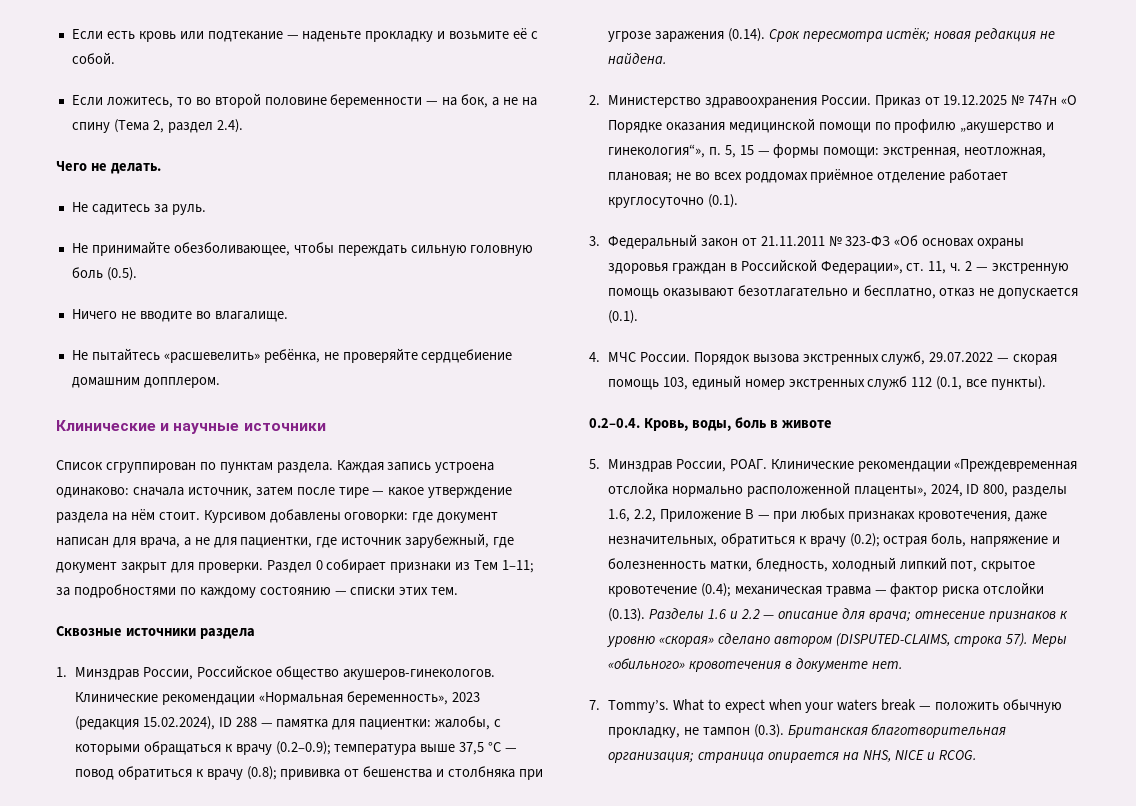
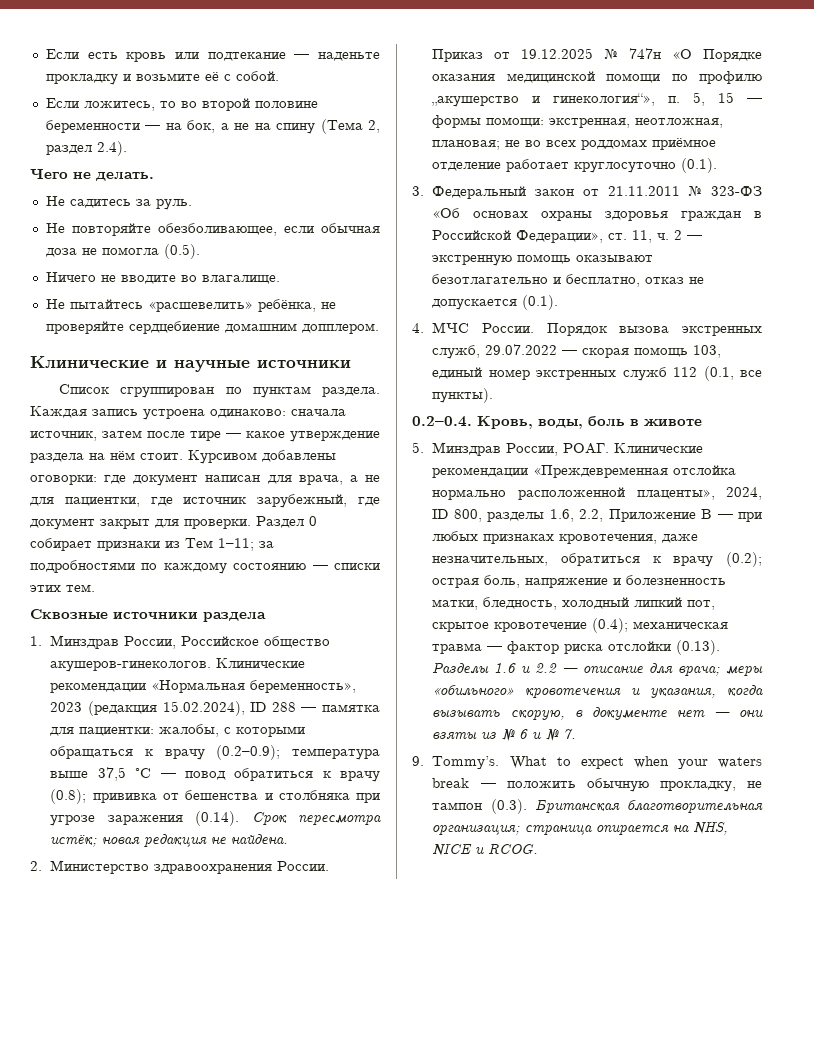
- Не принимайте обезболивающее, чтобы переждать сильную головную боль (0.5).
+ Не повторяйте обезболивающее, если обычная доза не помогла (0.5).
- Клинические рекомендации «Преждевременная отслойка нормально расположенной плаценты», 2024, ID 800, разделы 1.6, 2.2, Приложение В — при любых признаках кровотечения, даже незначительных, обратиться к врачу (0.2); острая боль, напряжение и болезненность матки, бледность, холодный липкий пот, скрытое кровотечение (0.4); механическая травма — фактор риска отслойки (0.13). Разделы 1.6 и 2.2 — описание для врача; отнесение признаков к уровню «скорая» сделано автором (DISPUTED-CLAIMS, строка 57). Меры «обильного» кровотечения в документе нет.
- 7. Tommy’s.
+ Клинические рекомендации «Преждевременная отслойка нормально расположенной плаценты», 2024, ID 800, разделы 1.6, 2.2, Приложение В — при любых признаках кровотечения, даже незначительных, обратиться к врачу (0.2); острая боль, напряжение и болезненность матки, бледность, холодный липкий пот, скрытое кровотечение (0.4); механическая травма — фактор риска отслойки (0.13). Разделы 1.6 и 2.2 — описание для врача; меры «обильного» кровотечения и указания, когда вызывать скорую, в документе нет — они взяты из № 6 и № 7.
+ 9. Tommy’s.

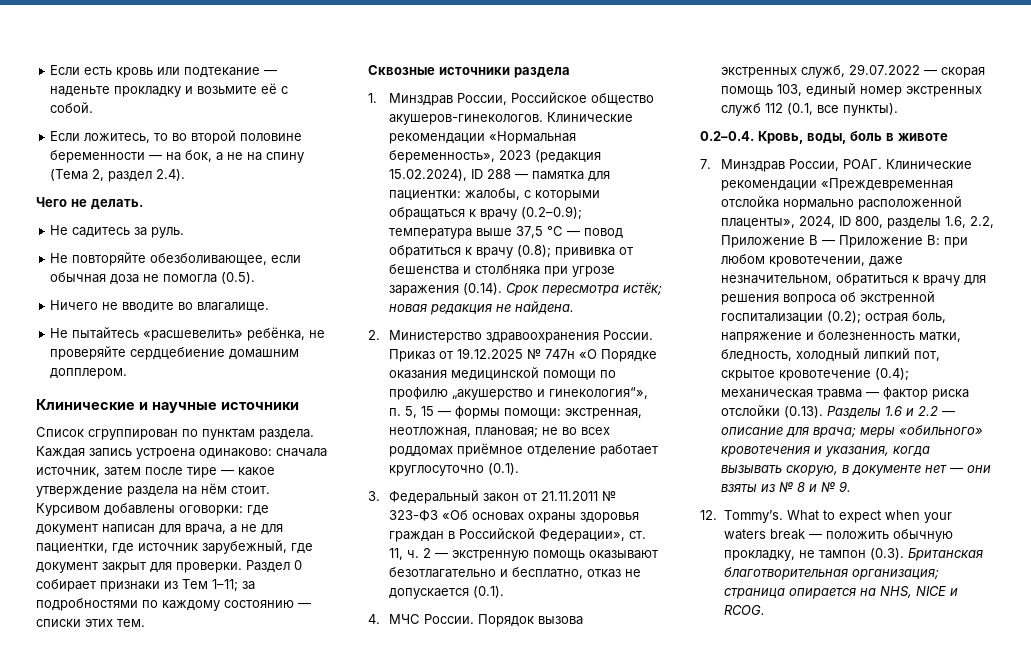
- 5. Минздрав России, РОАГ.
+ 7. Минздрав России, РОАГ.
- Клинические рекомендации «Преждевременная отслойка нормально расположенной плаценты», 2024, ID 800, разделы 1.6, 2.2, Приложение В — при любых признаках кровотечения, даже незначительных, обратиться к врачу (0.2);
+ Клинические рекомендации «Преждевременная отслойка нормально расположенной плаценты», 2024, ID 800, разделы 1.6, 2.2, Приложение В — Приложение В: при любом кровотечении, даже незначительном, обратиться к врачу для решения вопроса об экстренной госпитализации (0.2);
- меры «обильного» кровотечения и указания, когда вызывать скорую, в документе нет — они взяты из № 6 и № 7.
- 9. Tommy’s.
+ меры «обильного» кровотечения и указания, когда вызывать скорую, в документе нет — они взяты из № 8 и № 9.
+ 12. Tommy’s.

